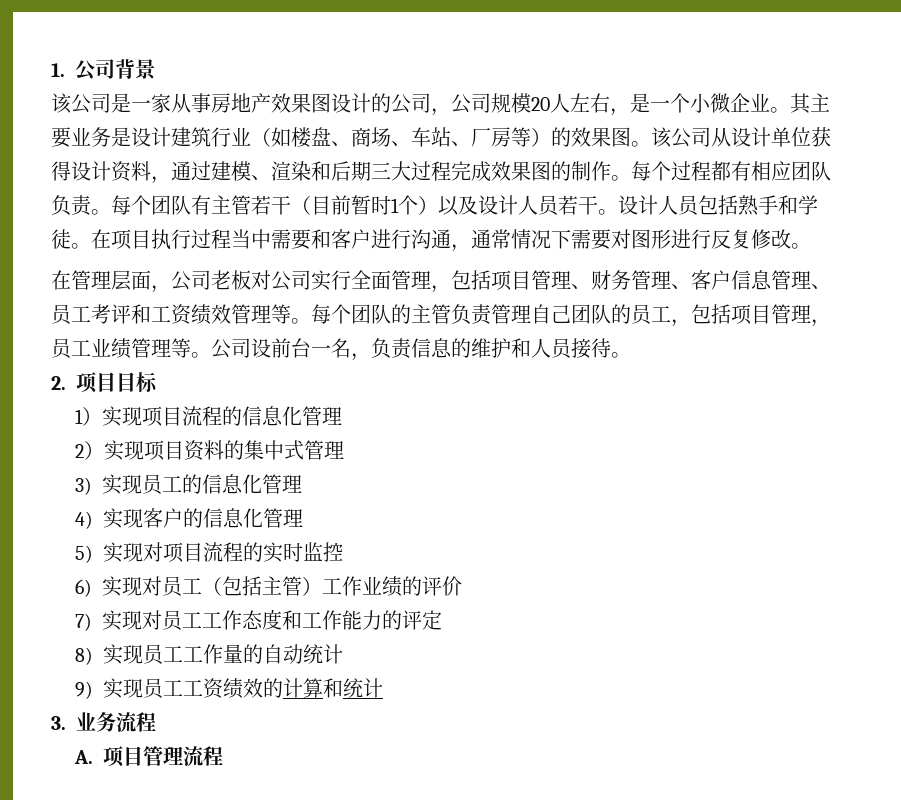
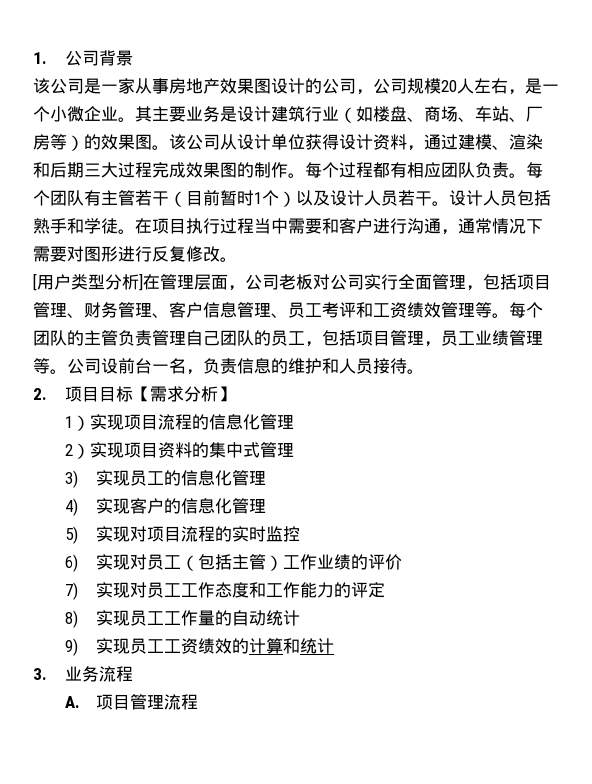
- 在管理层面，公司老板对公司实行全面管理，包括项目管理、财务管理、客户信息管理、员工考评和工资绩效管理等。
+ [用户类型分析]在管理层面，公司老板对公司实行全面管理，包括项目管理、财务管理、客户信息管理、员工考评和工资绩效管理等。
- 2.项目目标
+ 2.项目目标【需求分析】

